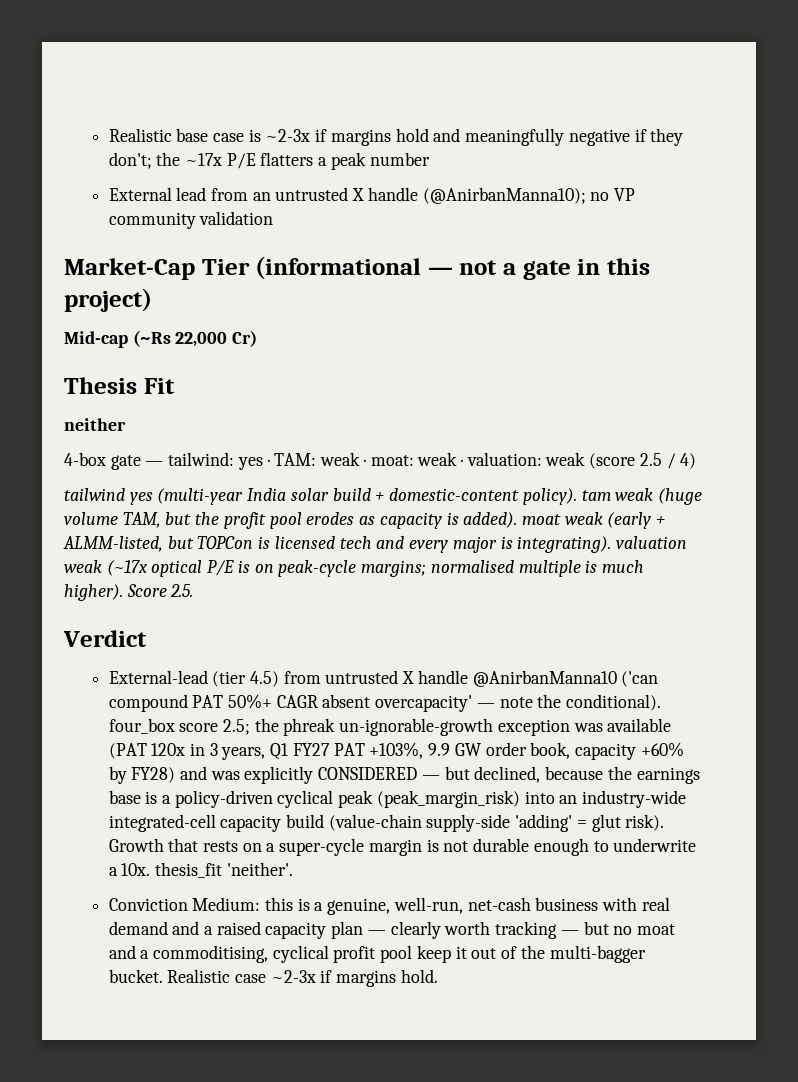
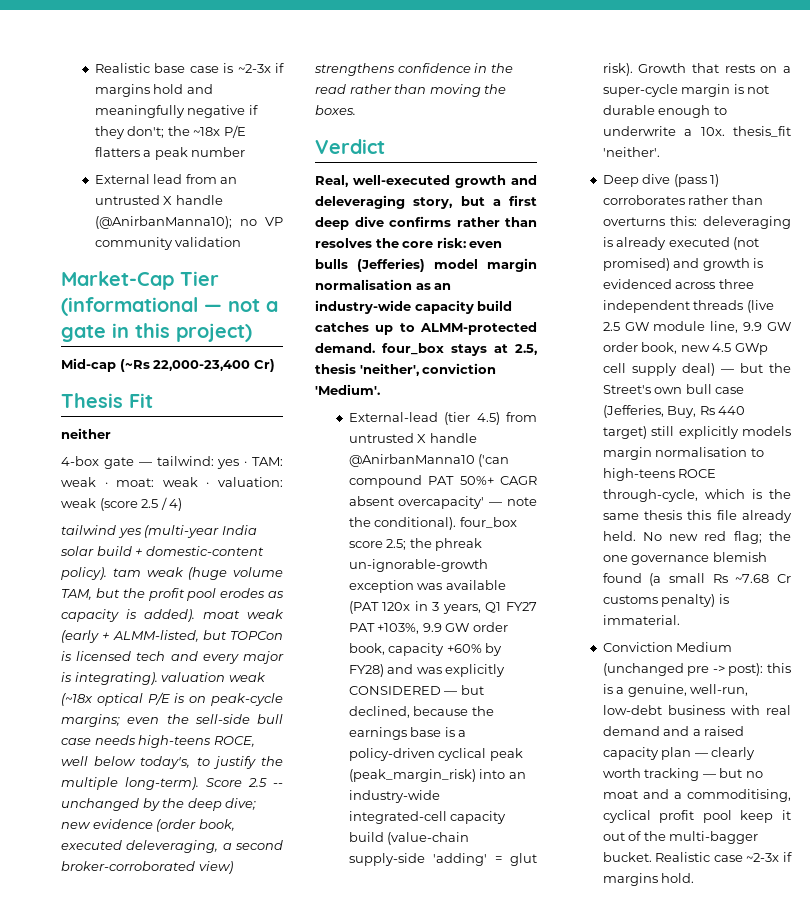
- Realistic base case is ~2-3x if margins hold and meaningfully negative if they don't; the ~17x P/E flatters a peak number
+ Realistic base case is ~2-3x if margins hold and meaningfully negative if they don't; the ~18x P/E flatters a peak number
- Mid-cap (~Rs 22,000 Cr)
+ Mid-cap (~Rs 22,000-23,400 Cr)
- tailwind yes (multi-year India solar build + domestic-content policy). tam weak (huge volume TAM, but the profit pool erodes as capacity is added). moat weak (early + ALMM-listed, but TOPCon is licensed tech and every major is integrating). valuation weak (~17x optical P/E is on peak-cycle margins; normalised multiple is much higher). Score 2.5.
+ tailwind yes (multi-year India solar build + domestic-content policy). tam weak (huge volume TAM, but the profit pool erodes as capacity is added). moat weak (early + ALMM-listed, but TOPCon is licensed tech and every major is integrating). valuation weak (~18x optical P/E is on peak-cycle margins; even the sell-side bull case needs high-teens ROCE, well below today's, to justify the multiple long-term). Score 2.5 -- unchanged by the deep dive; new evidence (order book, executed deleveraging, a second broker-corroborated view) strengthens confidence in the read rather than moving the boxes.
  Verdict
+ Real, well-executed growth and deleveraging story, but a first deep dive confirms rather than resolves the core risk: even bulls (Jefferies) model margin normalisation as an industry-wide capacity build catches up to ALMM-protected demand. four_box stays at 2.5, thesis 'neither', conviction 'Medium'.
- Conviction Medium: this is a genuine, well-run, net-cash business with real demand and a raised capacity plan — clearly worth tracking — but no moat and a commoditising, cyclical profit pool keep it out of the multi-bagger bucket.
+ Deep dive (pass 1) corroborates rather than overturns this: deleveraging is already executed (not promised) and growth is evidenced across three independent threads (live 2.5 GW module line, 9.9 GW order book, new 4.5 GWp cell supply deal) — but the Street's own bull case (Jefferies, Buy, Rs 440 target) still explicitly models margin normalisation to high-teens ROCE through-cycle, which is the same thesis this file already held. No new red flag; the one governance blemish found (a small Rs ~7.68 Cr customs penalty) is immaterial.
+ Conviction Medium (unchanged pre -> post): this is a genuine, well-run, low-debt business with real demand and a raised capacity plan — clearly worth tracking — but no moat and a commoditising, cyclical profit pool keep it out of the multi-bagger bucket.

